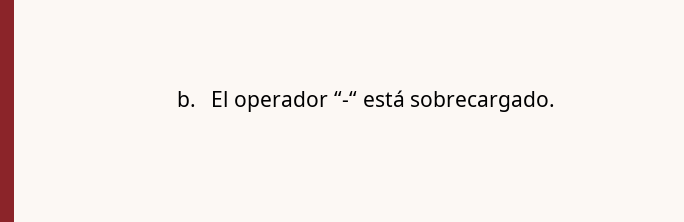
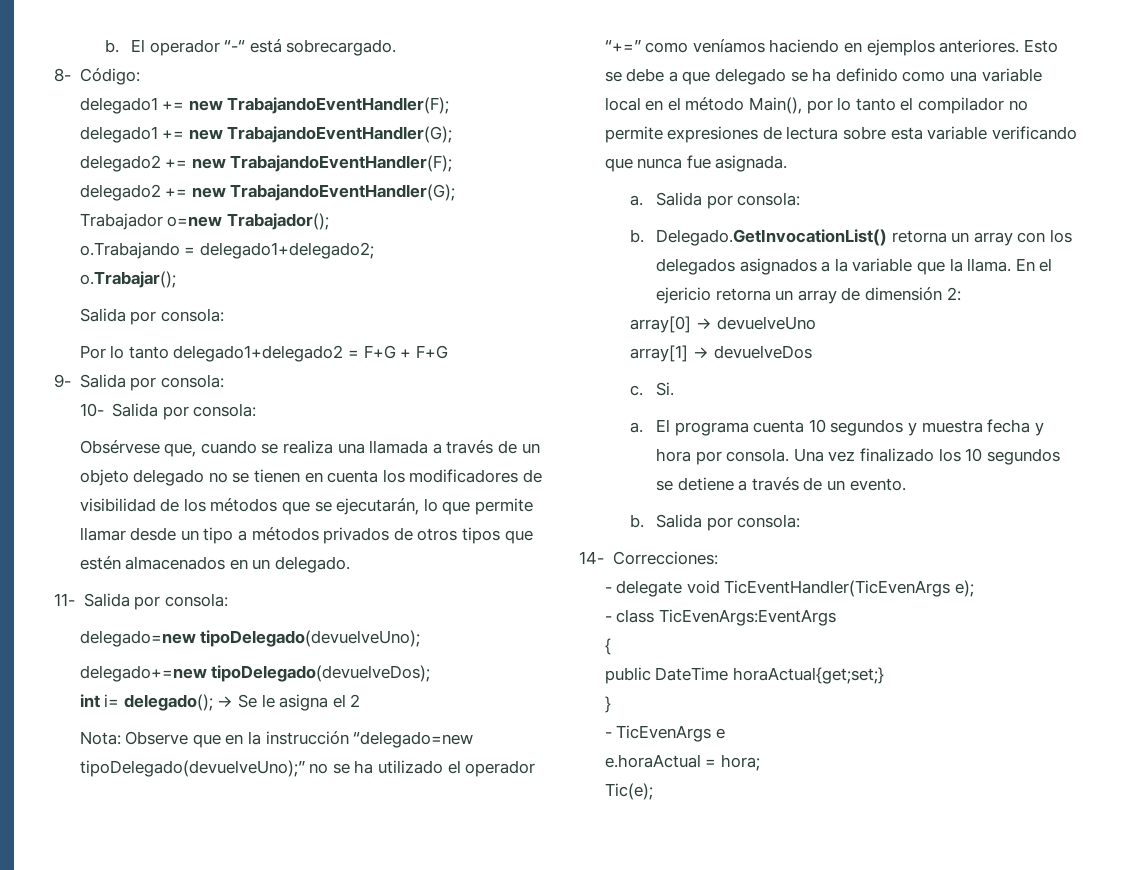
+ 8- Código:
+ delegado1 += new TrabajandoEventHandler(F);
+ delegado1 += new TrabajandoEventHandler(G);
+ delegado2 += new TrabajandoEventHandler(F);
+ delegado2 += new TrabajandoEventHandler(G);
+ Trabajador o=new Trabajador();
+ o.Trabajando = delegado1+delegado2;
+ o.Trabajar();
+ Salida por consola:
+ Por lo tanto delegado1+delegado2 = F+G + F+G
+ 9- Salida por consola:
+ 10- Salida por consola:
+ Obsérvese que, cuando se realiza una llamada a través de un objeto delegado no se tienen en cuenta los modificadores de visibilidad de los métodos que se ejecutarán, lo que permite llamar desde un tipo a métodos privados de otros tipos que estén almacenados en un delegado.
+ 11- Salida por consola:
+ delegado=new tipoDelegado(devuelveUno);
+ delegado+=new tipoDelegado(devuelveDos);
+ int i= delegado(); → Se le asigna el 2
+ Nota: Observe que en la instrucción “delegado=new tipoDelegado(devuelveUno);” no se ha utilizado el operador “+=” como veníamos haciendo en ejemplos anteriores. Esto se debe a que delegado se ha definido como una variable local en el método Main(), por lo tanto el compilador no permite expresiones de lectura sobre esta variable verificando que nunca fue asignada.
+ a. Salida por consola:
+ b. Delegado.GetInvocationList() retorna un array con los delegados asignados a la variable que la llama. En el ejericio retorna un array de dimensión 2:
+ array[0] → devuelveUno
+ array[1] → devuelveDos
+ c. Si.
+ a. El programa cuenta 10 segundos y muestra fecha y hora por consola. Una vez finalizado los 10 segundos se detiene a través de un evento.
+ b. Salida por consola:
+ 14- Correcciones:
+ - delegate void TicEventHandler(TicEvenArgs e);
+ - class TicEvenArgs:EventArgs
+ {
+ public DateTime horaActual{get;set;}
+ }
+ - TicEvenArgs e
+ e.horaActual = hora;
+ Tic(e);

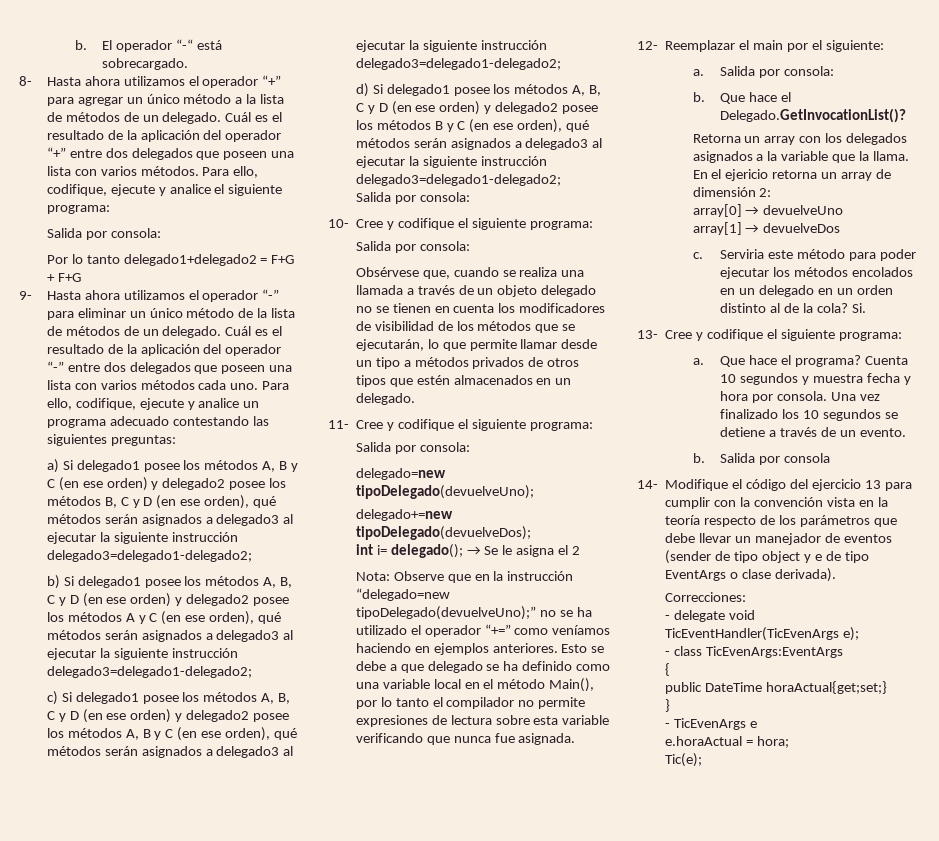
- 8- Código:
- delegado1 += new TrabajandoEventHandler(F);
- delegado1 += new TrabajandoEventHandler(G);
- delegado2 += new TrabajandoEventHandler(F);
- delegado2 += new TrabajandoEventHandler(G);
- Trabajador o=new Trabajador();
- o.Trabajando = delegado1+delegado2;
- o.Trabajar();
+ 8- Hasta ahora utilizamos el operador “+” para agregar un único método a la lista de métodos de un delegado. Cuál es el resultado de la aplicación del operador “+” entre dos delegados que poseen una lista con varios métodos. Para ello, codifique, ejecute y analice el siguiente programa:
- 9- Salida por consola:
- 10- Salida por consola:
+ 9- Hasta ahora utilizamos el operador “-” para eliminar un único método de la lista de métodos de un delegado. Cuál es el resultado de la aplicación del operador “-” entre dos delegados que poseen una lista con varios métodos cada uno. Para ello, codifique, ejecute y analice un programa adecuado contestando las siguientes preguntas:
+ a) Si delegado1 posee los métodos A, B y C (en ese orden) y delegado2 posee los métodos B, C y D (en ese orden), qué métodos serán asignados a delegado3 al ejecutar la siguiente instrucción delegado3=delegado1-delegado2;
+ b) Si delegado1 posee los métodos A, B, C y D (en ese orden) y delegado2 posee los métodos A y C (en ese orden), qué métodos serán asignados a delegado3 al ejecutar la siguiente instrucción delegado3=delegado1-delegado2;
+ c) Si delegado1 posee los métodos A, B, C y D (en ese orden) y delegado2 posee los métodos A, B y C (en ese orden), qué métodos serán asignados a delegado3 al ejecutar la siguiente instrucción delegado3=delegado1-delegado2;
+ d) Si delegado1 posee los métodos A, B, C y D (en ese orden) y delegado2 posee los métodos B y C (en ese orden), qué métodos serán asignados a delegado3 al ejecutar la siguiente instrucción delegado3=delegado1-delegado2;
+ Salida por consola:
+ 10- Cree y codifique el siguiente programa:
+ Salida por consola:
- 11- Salida por consola:
+ 11- Cree y codifique el siguiente programa:
+ Salida por consola:
+ 12- Reemplazar el main por el siguiente:
- Delegado.GetInvocationList() retorna un array con los delegados asignados a la variable que la llama.
+ Que hace el Delegado.GetInvocationList()?
+ Retorna un array con los delegados asignados a la variable que la llama.
- Si.
- a. El programa cuenta 10 segundos y muestra fecha y hora por consola.
+ Serviria este método para poder ejecutar los métodos encolados en un delegado en un orden distinto al de la cola? Si.
+ 13- Cree y codifique el siguiente programa:
+ a. Que hace el programa? Cuenta 10 segundos y muestra fecha y hora por consola.
- b. Salida por consola:
+ b. Salida por consola
- 14- Correcciones:
+ 14- Modifique el código del ejercicio 13 para cumplir con la convención vista en la teoría respecto de los parámetros que debe llevar un manejador de eventos (sender de tipo object y e de tipo EventArgs o clase derivada).
+ Correcciones:

